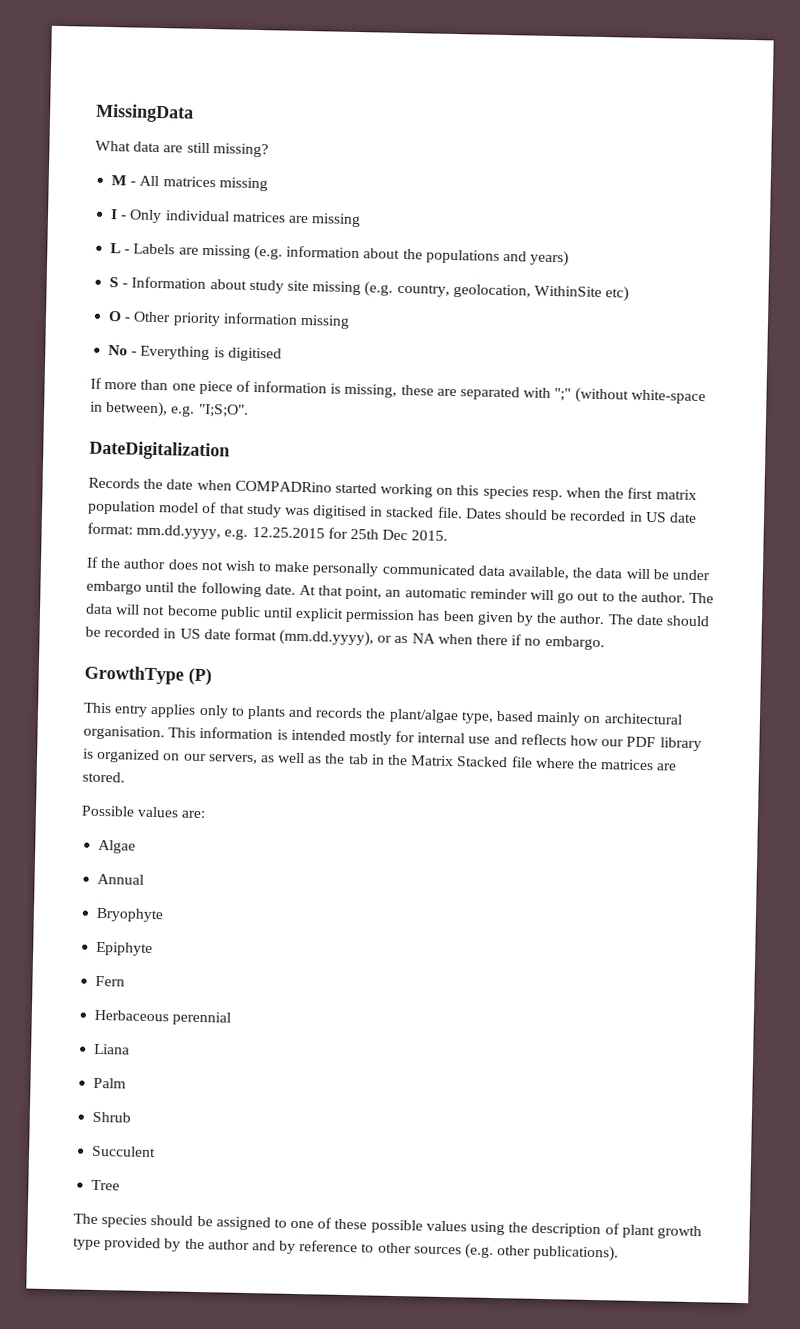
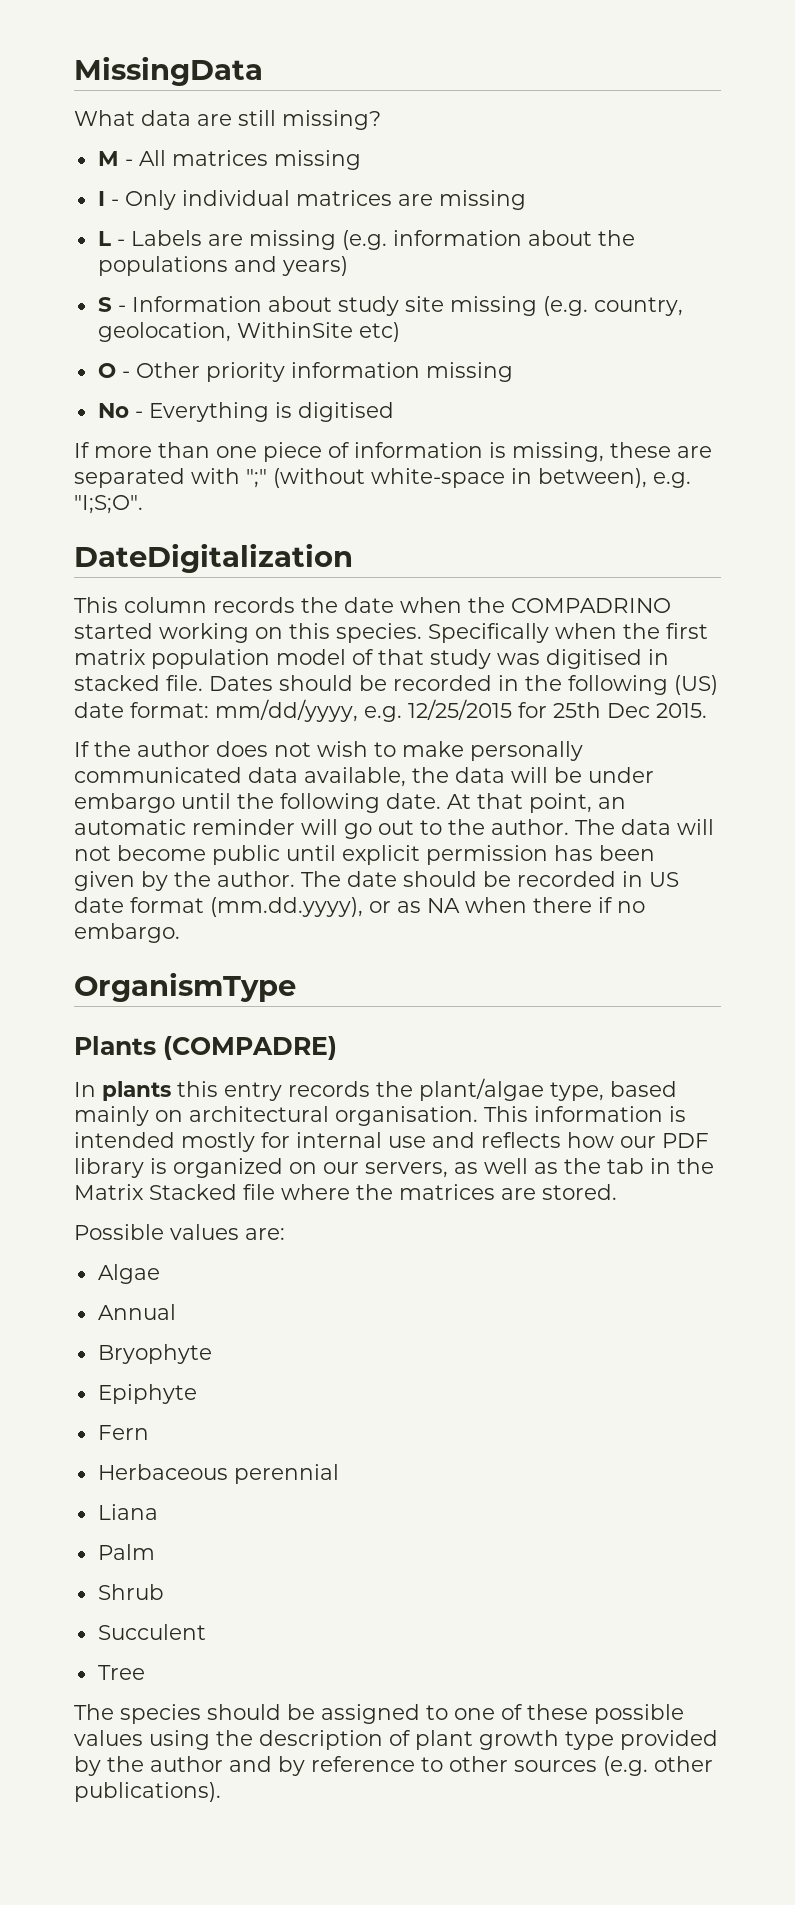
- Records the date when COMPADRino started working on this species resp. when the first matrix population model of that study was digitised in stacked file.
+ This column records the date when the COMPADRINO started working on this species. Specifically when the first matrix population model of that study was digitised in stacked file.
- Dates should be recorded in US date format: mm.dd.yyyy, e.g. 12.25.2015 for 25th Dec 2015.
+ Dates should be recorded in the following (US) date format: mm/dd/yyyy, e.g. 12/25/2015 for 25th Dec 2015.
- GrowthType (P)
- This entry applies only to plants and records the plant/algae type, based mainly on architectural organisation.
+ OrganismType
+ Plants (COMPADRE)
+ In plants this entry records the plant/algae type, based mainly on architectural organisation.

